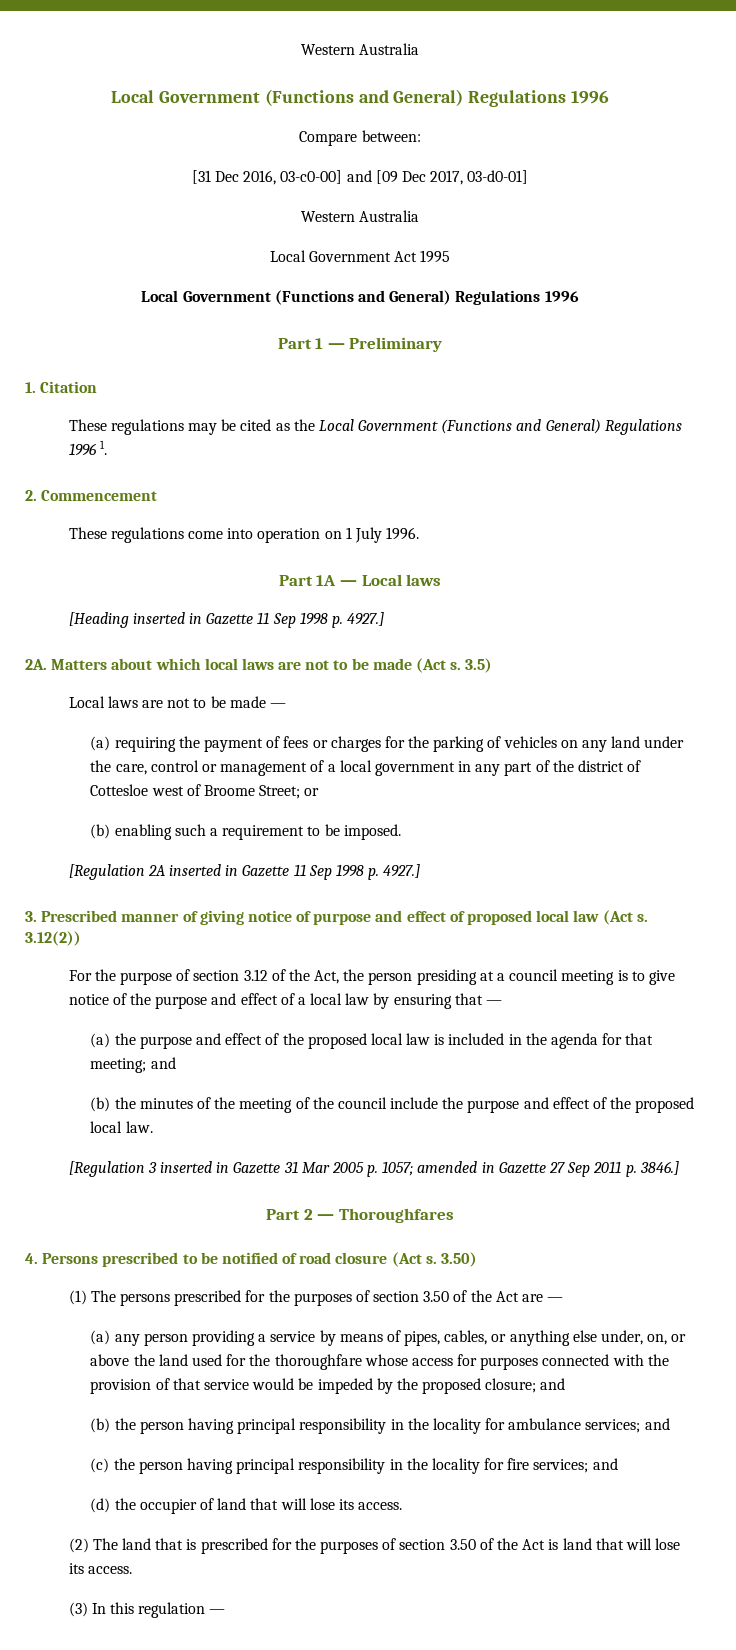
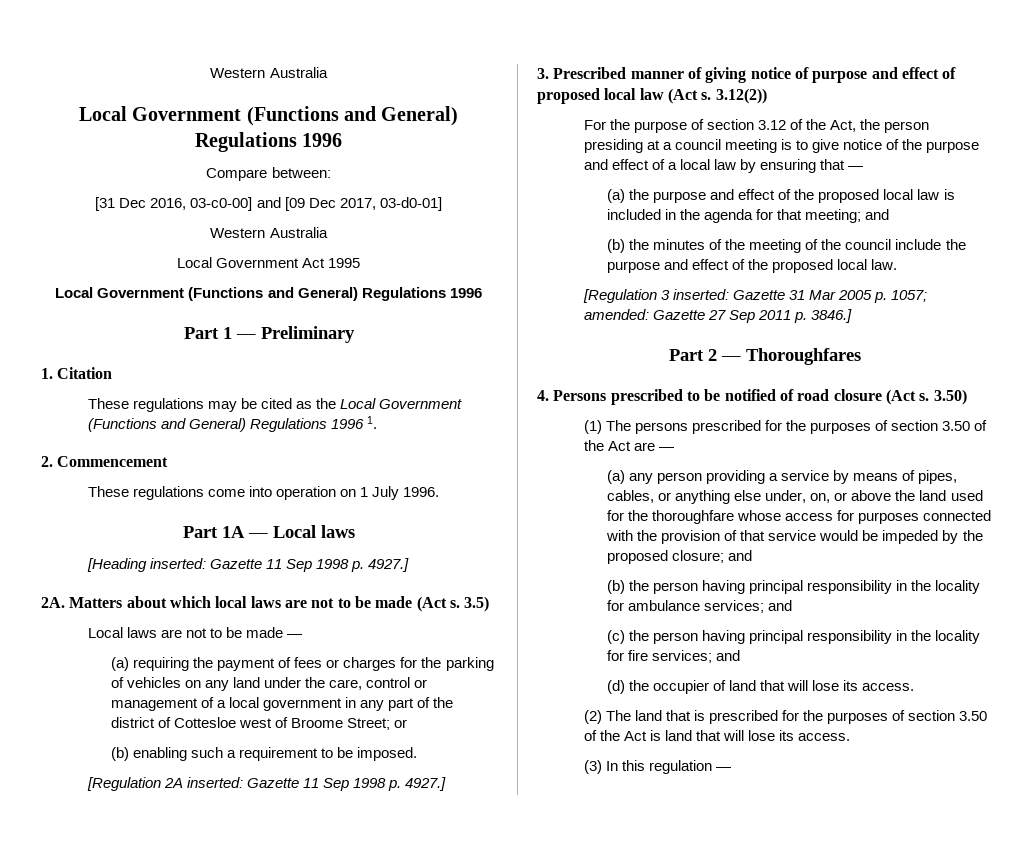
- [Heading inserted in Gazette 11 Sep 1998 p. 4927.]
+ [Heading inserted: Gazette 11 Sep 1998 p. 4927.]
- [Regulation 2A inserted in Gazette 11 Sep 1998 p. 4927.]
+ [Regulation 2A inserted: Gazette 11 Sep 1998 p. 4927.]
- [Regulation 3 inserted in Gazette 31 Mar 2005 p. 1057; amended in Gazette 27 Sep 2011 p. 3846.]
+ [Regulation 3 inserted: Gazette 31 Mar 2005 p. 1057; amended: Gazette 27 Sep 2011 p. 3846.]

